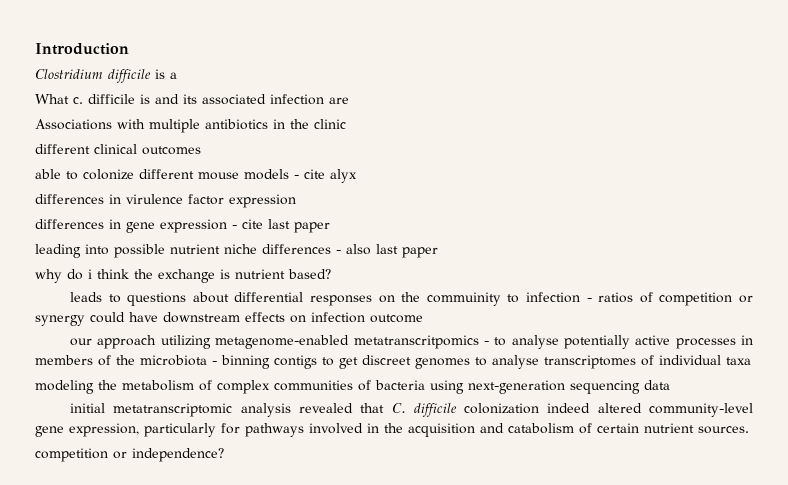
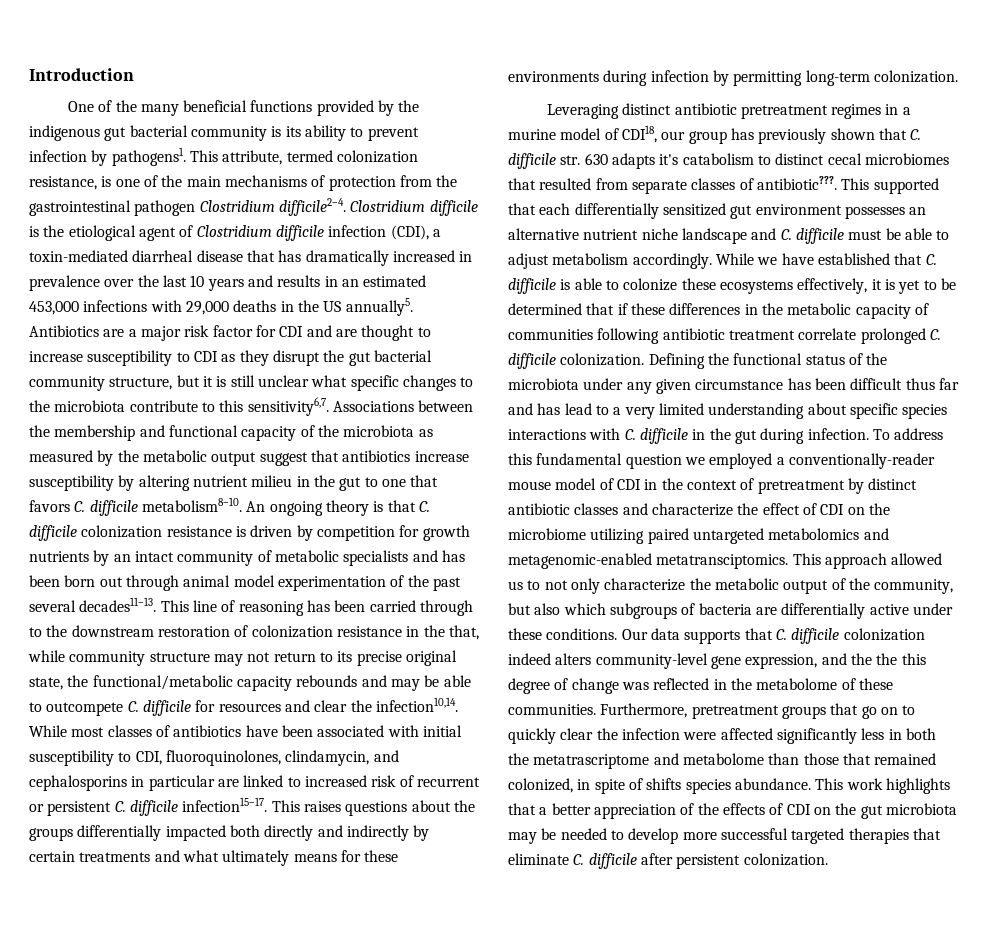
- Clostridium difficile is a
- What c. difficile is and its associated infection are
- Associations with multiple antibiotics in the clinic
- different clinical outcomes
- able to colonize different mouse models - cite alyx
- differences in virulence factor expression
- differences in gene expression - cite last paper
- leading into possible nutrient niche differences - also last paper
- why do i think the exchange is nutrient based?
- leads to questions about differential responses on the commuinity to infection - ratios of competition or synergy could have downstream effects on infection outcome
- our approach utilizing metagenome-enabled metatranscritpomics - to analyse potentially active processes in members of the microbiota - binning contigs to get discreet genomes to analyse transcriptomes of individual taxa
- modeling the metabolism of complex communities of bacteria using next-generation sequencing data
- initial metatranscriptomic analysis revealed that C. difficile colonization indeed altered community-level gene expression, particularly for pathways involved in the acquisition and catabolism of certain nutrient sources.
- competition or independence?
+ One of the many beneficial functions provided by the indigenous gut bacterial community is its ability to prevent infection by pathogens1. This attribute, termed colonization resistance, is one of the main mechanisms of protection from the gastrointestinal pathogen Clostridium difficile2–4. Clostridium difficile is the etiological agent of Clostridium difficile infection (CDI), a toxin-mediated diarrheal disease that has dramatically increased in prevalence over the last 10 years and results in an estimated 453,000 infections with 29,000 deaths in the US annually5. Antibiotics are a major risk factor for CDI and are thought to increase susceptibility to CDI as they disrupt the gut bacterial community structure, but it is still unclear what specific changes to the microbiota contribute to this sensitivity6,7. Associations between the membership and functional capacity of the microbiota as measured by the metabolic output suggest that antibiotics increase susceptibility by altering nutrient milieu in the gut to one that favors C. difficile metabolism8–10. An ongoing theory is that C. difficile colonization resistance is driven by competition for growth nutrients by an intact community of metabolic specialists and has been born out through animal model experimentation of the past several decades11–13. This line of reasoning has been carried through to the downstream restoration of colonization resistance in the that, while community structure may not return to its precise original state, the functional/metabolic capacity rebounds and may be able to outcompete C. difficile for resources and clear the infection10,14. While most classes of antibiotics have been associated with initial susceptibility to CDI, fluoroquinolones, clindamycin, and cephalosporins in particular are linked to increased risk of recurrent or persistent C. difficile infection15–17. This raises questions about the groups differentially impacted both directly and indirectly by certain treatments and what ultimately means for these environments during infection by permitting long-term colonization.
+ Leveraging distinct antibiotic pretreatment regimes in a murine model of CDI18, our group has previously shown that C. difficile str. 630 adapts it's catabolism to distinct cecal microbiomes that resulted from separate classes of antibiotic???. This supported that each differentially sensitized gut environment possesses an alternative nutrient niche landscape and C. difficile must be able to adjust metabolism accordingly. While we have established that C. difficile is able to colonize these ecosystems effectively, it is yet to be determined that if these differences in the metabolic capacity of communities following antibiotic treatment correlate prolonged C. difficile colonization. Defining the functional status of the microbiota under any given circumstance has been difficult thus far and has lead to a very limited understanding about specific species interactions with C. difficile in the gut during infection. To address this fundamental question we employed a conventionally-reader mouse model of CDI in the context of pretreatment by distinct antibiotic classes and characterize the effect of CDI on the microbiome utilizing paired untargeted metabolomics and metagenomic-enabled metatransciptomics. This approach allowed us to not only characterize the metabolic output of the community, but also which subgroups of bacteria are differentially active under these conditions. Our data supports that C. difficile colonization indeed alters community-level gene expression, and the the this degree of change was reflected in the metabolome of these communities. Furthermore, pretreatment groups that go on to quickly clear the infection were affected significantly less in both the metatrascriptome and metabolome than those that remained colonized, in spite of shifts species abundance. This work highlights that a better appreciation of the effects of CDI on the gut microbiota may be needed to develop more successful targeted therapies that eliminate C. difficile after persistent colonization.

